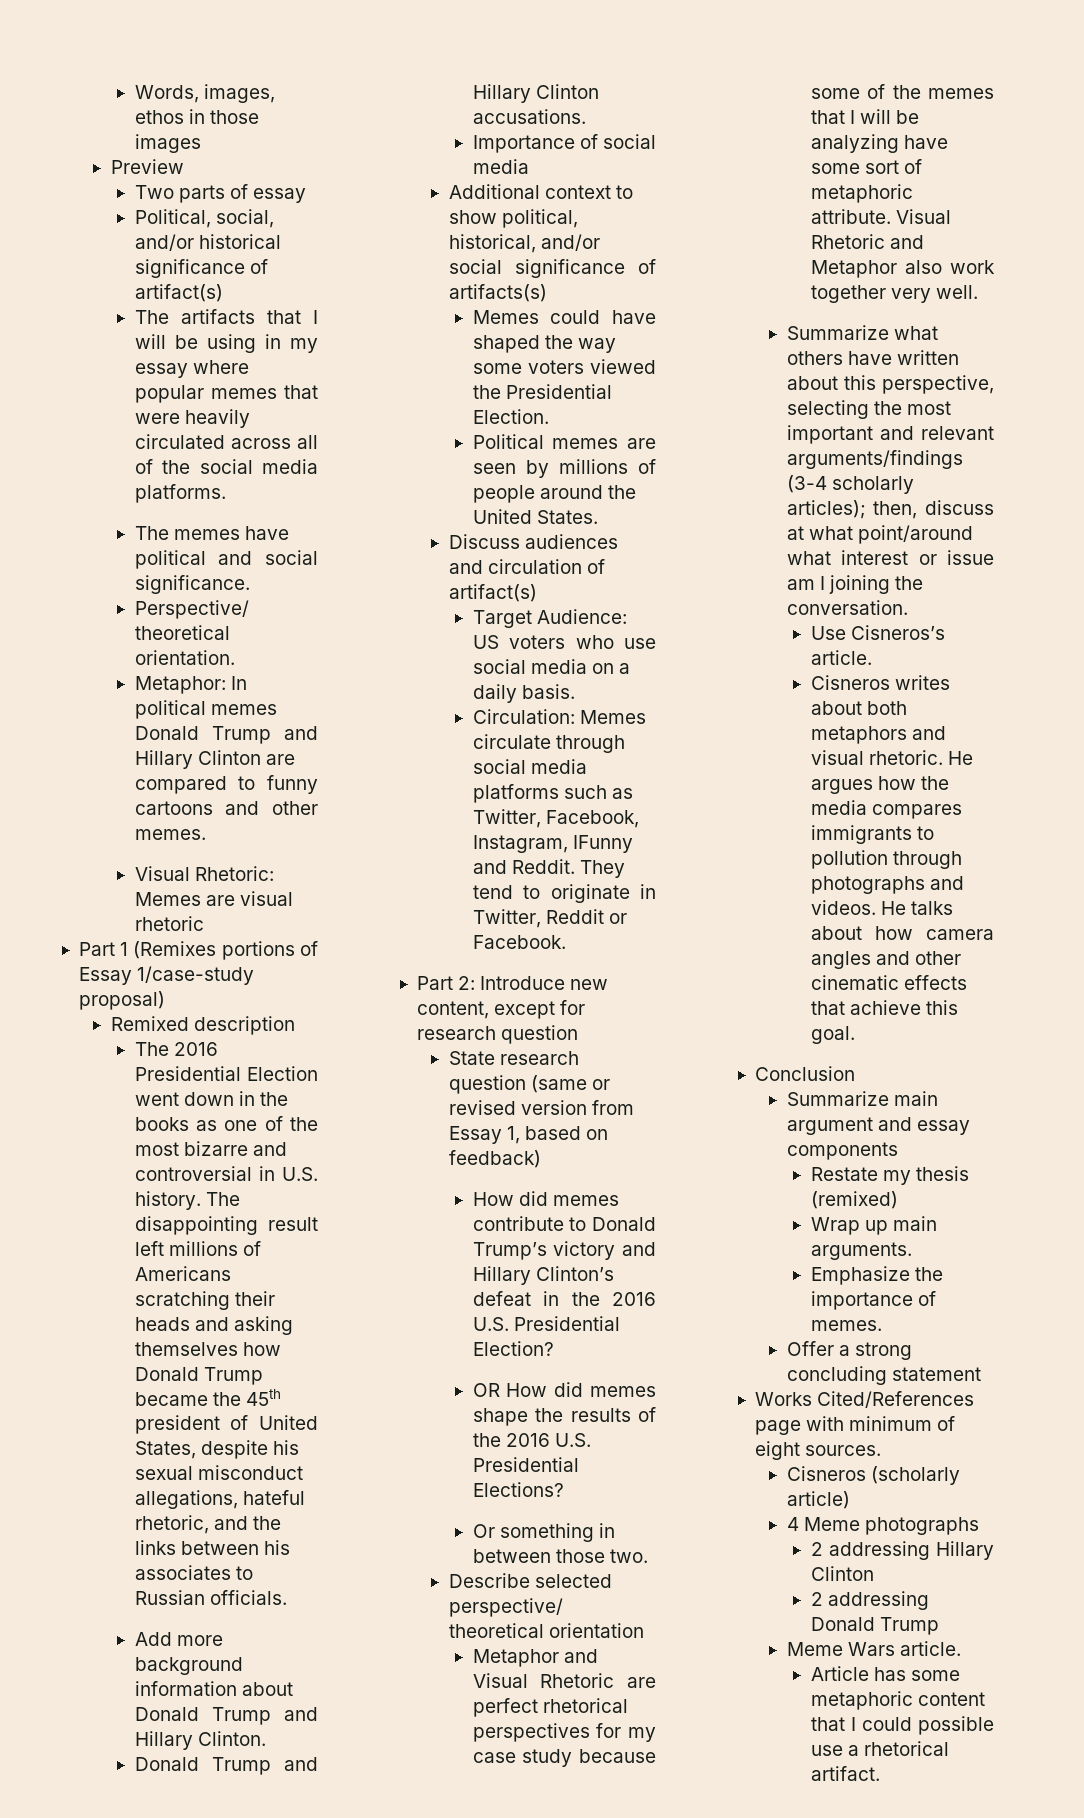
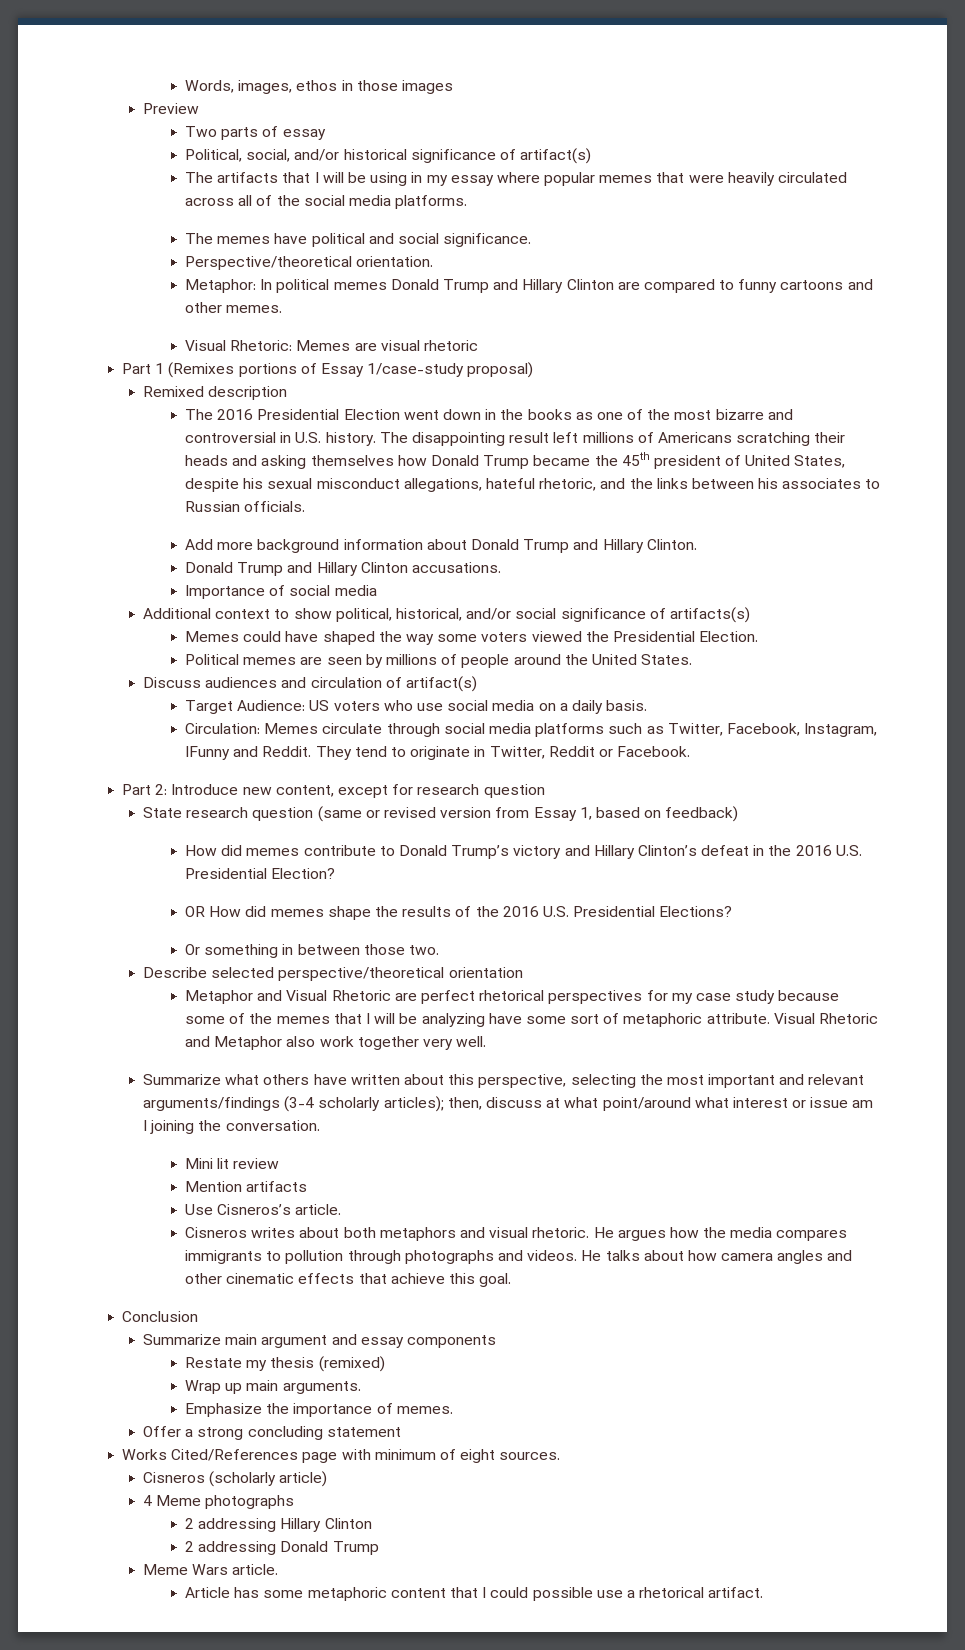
+ Mini lit review
+ Mention artifacts

